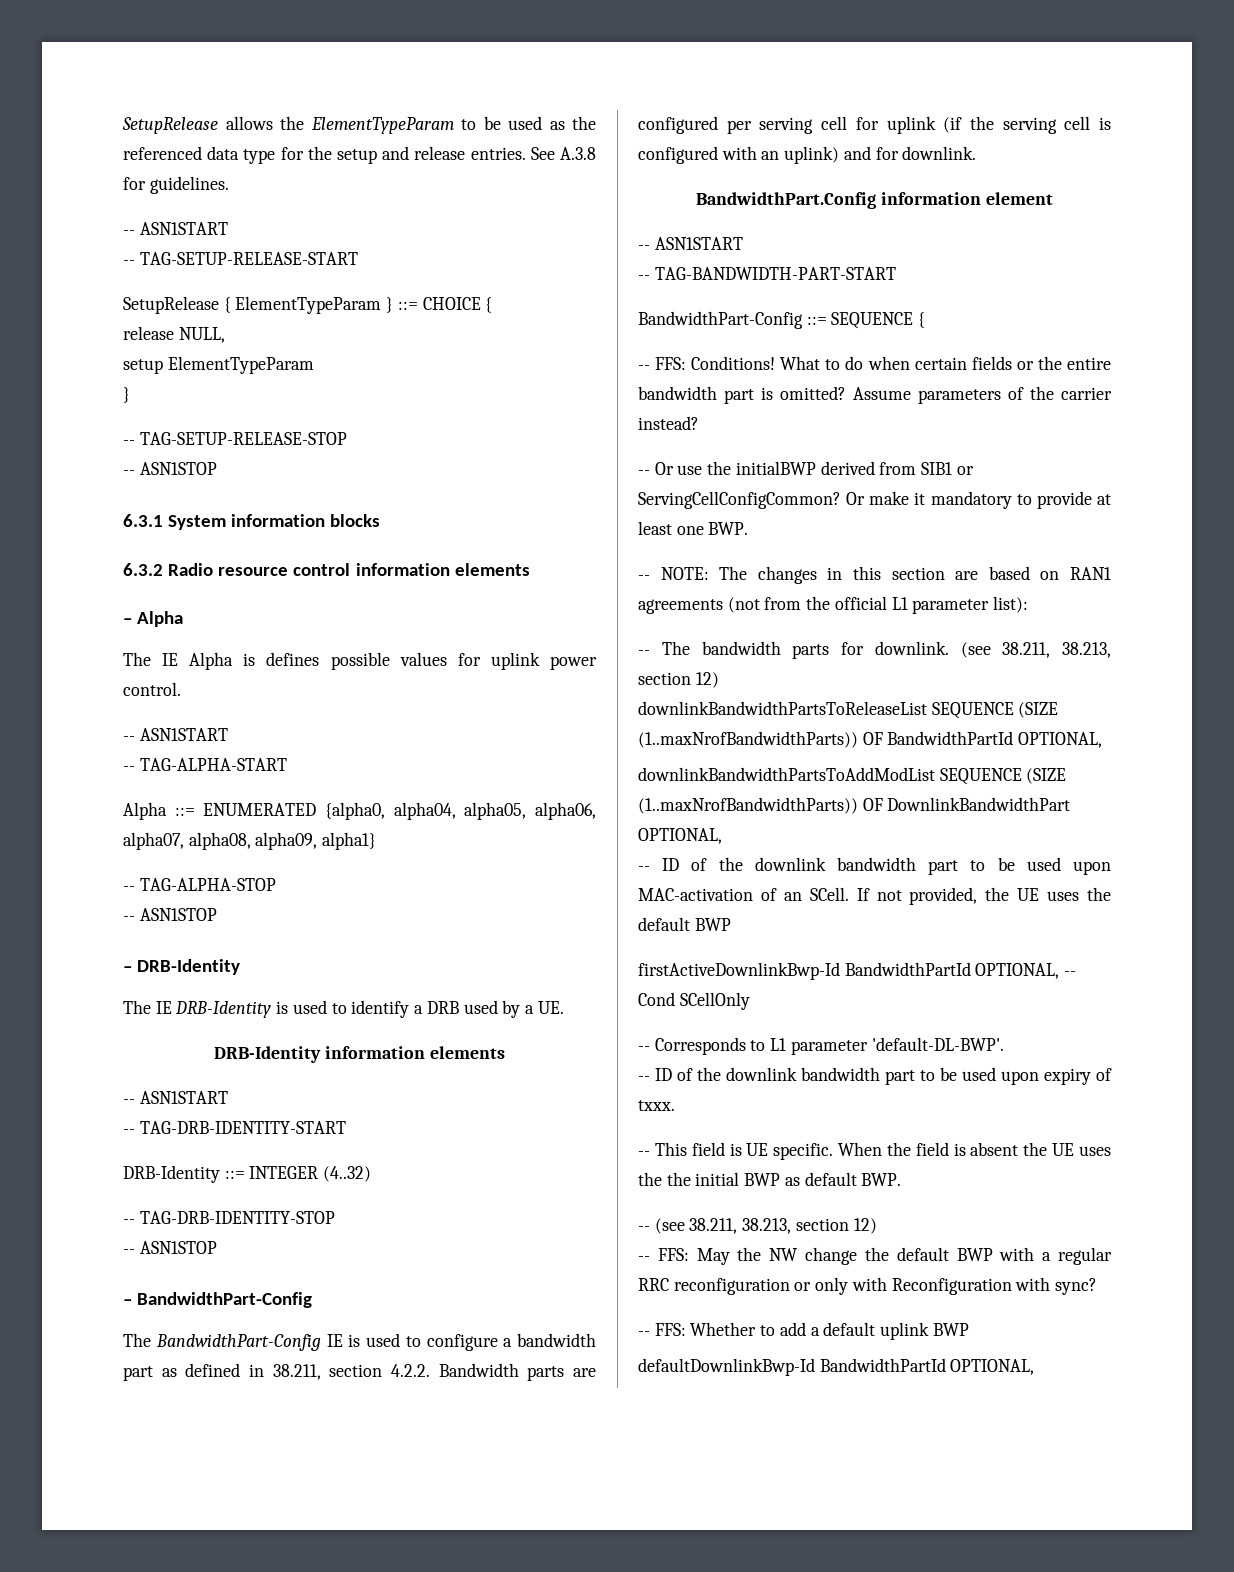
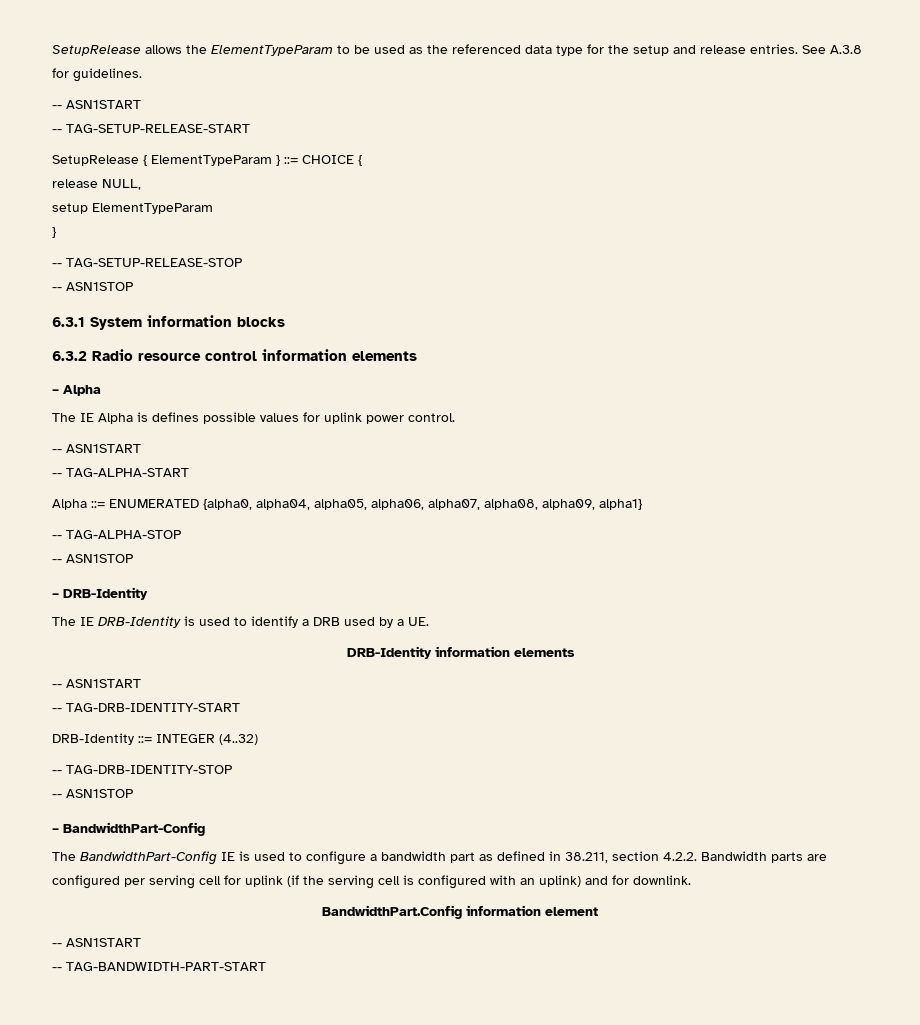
- BandwidthPart-Config ::= SEQUENCE {
- -- FFS: Conditions! What to do when certain fields or the entire bandwidth part is omitted? Assume parameters of the carrier instead?
- -- Or use the initialBWP derived from SIB1 or ServingCellConfigCommon? Or make it mandatory to provide at least one BWP.
- -- NOTE: The changes in this section are based on RAN1 agreements (not from the official L1 parameter list):
- -- The bandwidth parts for downlink. (see 38.211, 38.213, section 12)
- downlinkBandwidthPartsToReleaseList SEQUENCE (SIZE (1..maxNrofBandwidthParts)) OF BandwidthPartId OPTIONAL,
- downlinkBandwidthPartsToAddModList SEQUENCE (SIZE (1..maxNrofBandwidthParts)) OF DownlinkBandwidthPart OPTIONAL,
- -- ID of the downlink bandwidth part to be used upon MAC-activation of an SCell. If not provided, the UE uses the default BWP
- firstActiveDownlinkBwp-Id BandwidthPartId OPTIONAL, -- Cond SCellOnly
- -- Corresponds to L1 parameter 'default-DL-BWP'.
- -- ID of the downlink bandwidth part to be used upon expiry of txxx.
- -- This field is UE specific. When the field is absent the UE uses the the initial BWP as default BWP.
- -- (see 38.211, 38.213, section 12)
- -- FFS: May the NW change the default BWP with a regular RRC reconfiguration or only with Reconfiguration with sync?
- -- FFS: Whether to add a default uplink BWP
- defaultDownlinkBwp-Id BandwidthPartId OPTIONAL,

